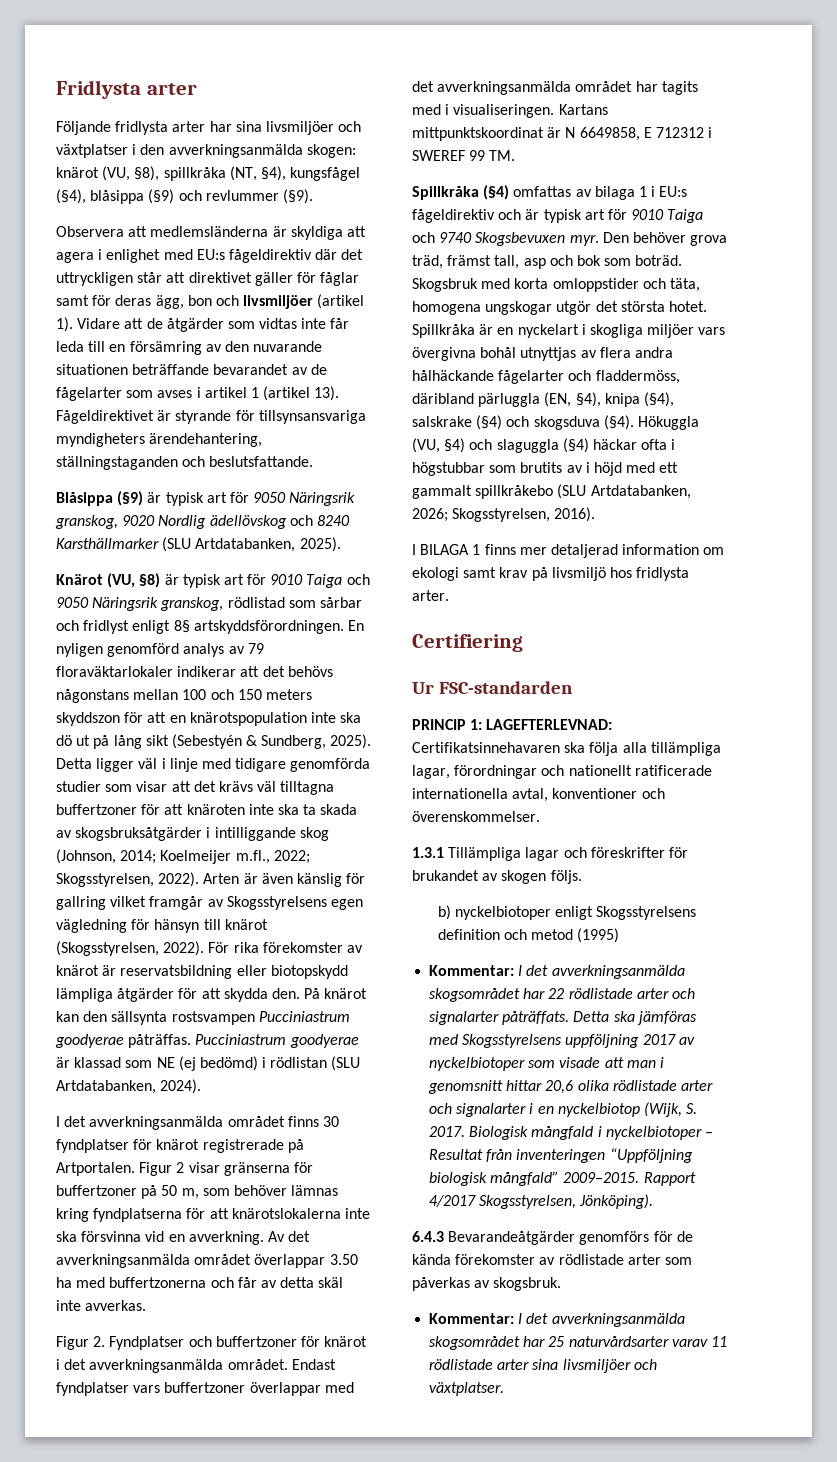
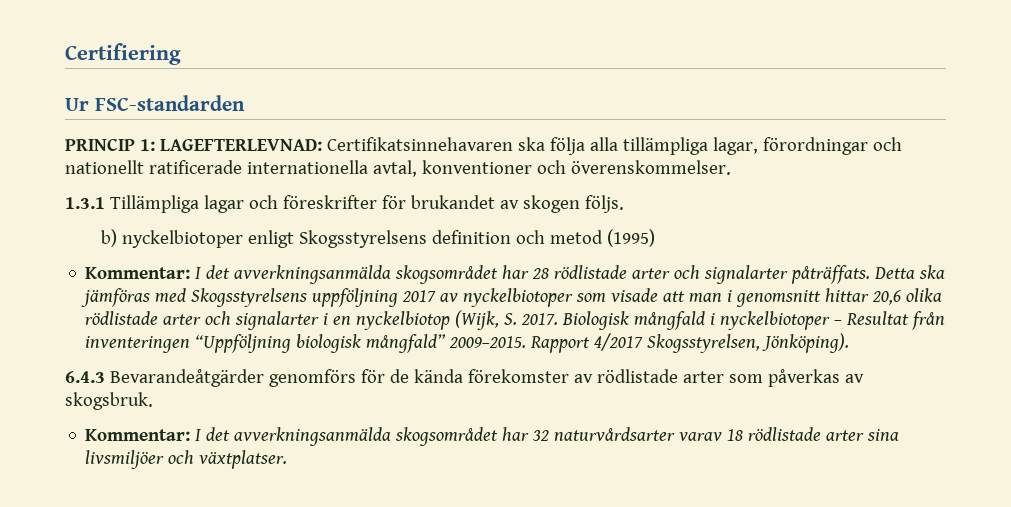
- Fridlysta arter
- Följande fridlysta arter har sina livsmiljöer och växtplatser i den avverkningsanmälda skogen: knärot (VU, §8), spillkråka (NT, §4), kungsfågel (§4), blåsippa (§9) och revlummer (§9).
- Observera att medlemsländerna är skyldiga att agera i enlighet med EU:s fågeldirektiv där det uttryckligen står att direktivet gäller för fåglar samt för deras ägg, bon och livsmiljöer (artikel 1). Vidare att de åtgärder som vidtas inte får leda till en försämring av den nuvarande situationen beträffande bevarandet av de fågelarter som avses i artikel 1 (artikel 13). Fågeldirektivet är styrande för tillsynsansvariga myndigheters ärendehantering, ställningstaganden och beslutsfattande.
- Blåsippa (§9) är typisk art för 9050 Näringsrik granskog, 9020 Nordlig ädellövskog och 8240 Karsthällmarker (SLU Artdatabanken, 2025).
- Knärot (VU, §8) är typisk art för 9010 Taiga och 9050 Näringsrik granskog, rödlistad som sårbar och fridlyst enligt 8§ artskyddsförordningen. En nyligen genomförd analys av 79 floraväktarlokaler indikerar att det behövs någonstans mellan 100 och 150 meters skyddszon för att en knärotspopulation inte ska dö ut på lång sikt (Sebestyén & Sundberg, 2025). Detta ligger väl i linje med tidigare genomförda studier som visar att det krävs väl tilltagna buffertzoner för att knäroten inte ska ta skada av skogsbruksåtgärder i intilliggande skog (Johnson, 2014; Koelmeijer m.fl., 2022; Skogsstyrelsen, 2022). Arten är även känslig för gallring vilket framgår av Skogsstyrelsens egen vägledning för hänsyn till knärot (Skogsstyrelsen, 2022). För rika förekomster av knärot är reservatsbildning eller biotopskydd lämpliga åtgärder för att skydda den. På knärot kan den sällsynta rostsvampen Pucciniastrum goodyerae påträffas. Pucciniastrum goodyerae är klassad som NE (ej bedömd) i rödlistan (SLU Artdatabanken, 2024).
- I det avverkningsanmälda området finns 30 fyndplatser för knärot registrerade på Artportalen. Figur 2 visar gränserna för buffertzoner på 50 m, som behöver lämnas kring fyndplatserna för att knärotslokalerna inte ska försvinna vid en avverkning. Av det avverkningsanmälda området överlappar 3.50 ha med buffertzonerna och får av detta skäl inte avverkas.
- Figur 2. Fyndplatser och buffertzoner för knärot i det avverkningsanmälda området. Endast fyndplatser vars buffertzoner överlappar med det avverkningsanmälda området har tagits med i visualiseringen. Kartans mittpunktskoordinat är N 6649858, E 712312 i SWEREF 99 TM.
- Spillkråka (§4) omfattas av bilaga 1 i EU:s fågeldirektiv och är typisk art för 9010 Taiga och 9740 Skogsbevuxen myr. Den behöver grova träd, främst tall, asp och bok som boträd. Skogsbruk med korta omloppstider och täta, homogena ungskogar utgör det största hotet. Spillkråka är en nyckelart i skogliga miljöer vars övergivna bohål utnyttjas av flera andra hålhäckande fågelarter och fladdermöss, däribland pärluggla (EN, §4), knipa (§4), salskrake (§4) och skogsduva (§4). Hökuggla (VU, §4) och slaguggla (§4) häckar ofta i högstubbar som brutits av i höjd med ett gammalt spillkråkebo (SLU Artdatabanken, 2026; Skogsstyrelsen, 2016).
- I BILAGA 1 finns mer detaljerad information om ekologi samt krav på livsmiljö hos fridlysta arter.
- Kommentar: I det avverkningsanmälda skogsområdet har 22 rödlistade arter och signalarter påträffats.
+ Kommentar: I det avverkningsanmälda skogsområdet har 28 rödlistade arter och signalarter påträffats.
- Kommentar: I det avverkningsanmälda skogsområdet har 25 naturvårdsarter varav 11 rödlistade arter sina livsmiljöer och växtplatser.
+ Kommentar: I det avverkningsanmälda skogsområdet har 32 naturvårdsarter varav 18 rödlistade arter sina livsmiljöer och växtplatser.

